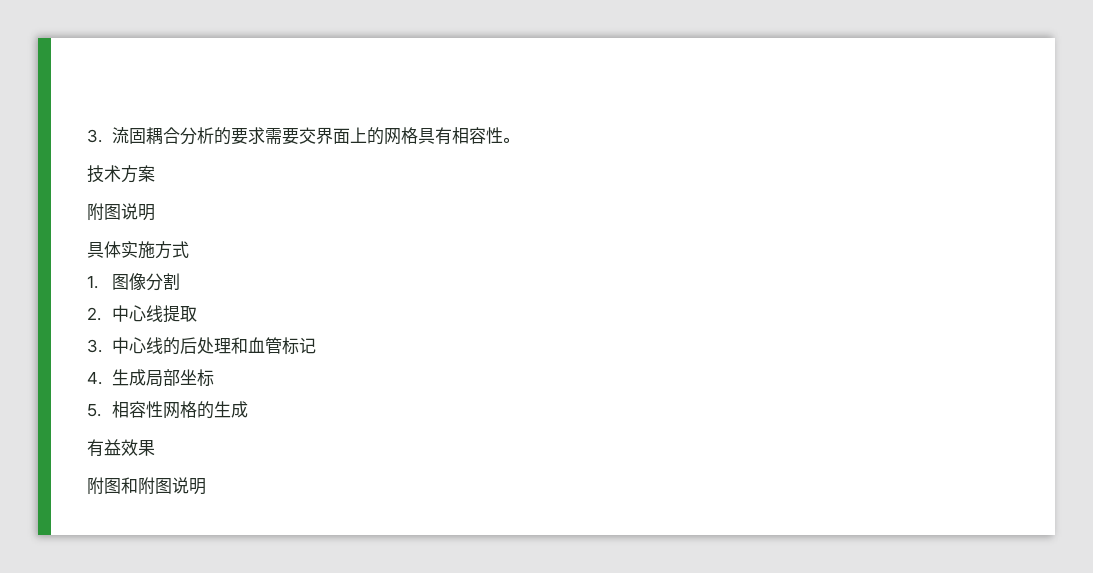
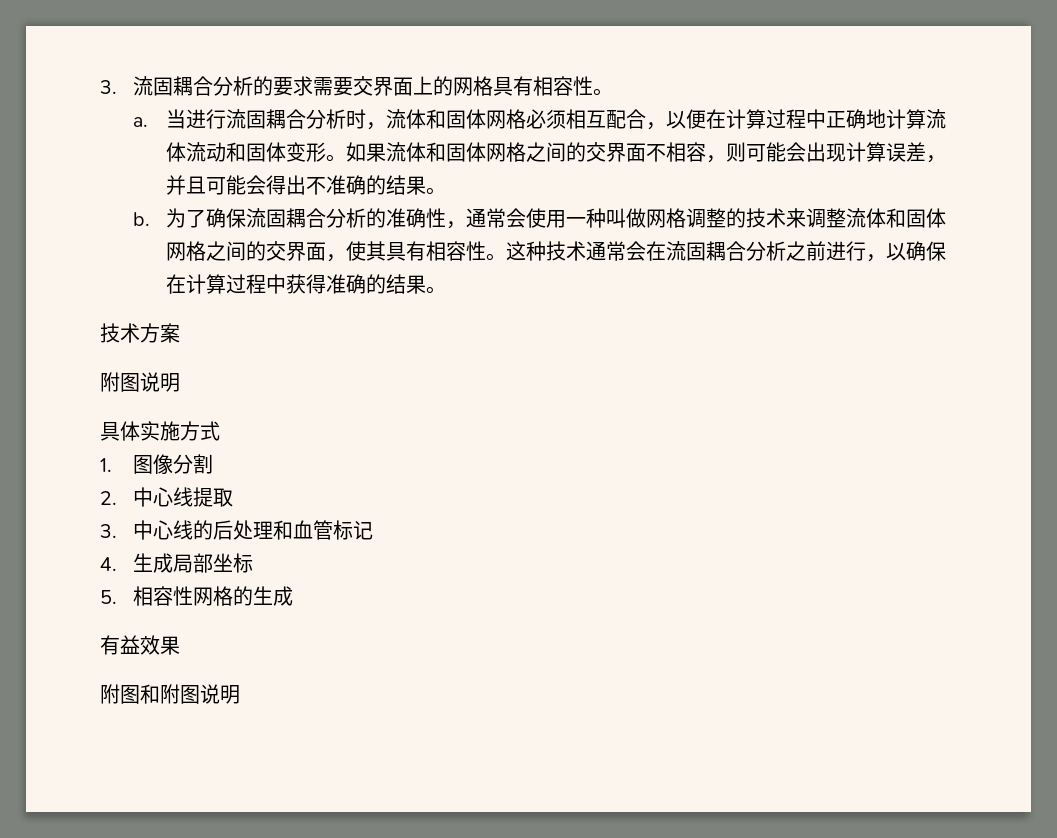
+ a.当进行流固耦合分析时，流体和固体网格必须相互配合，以便在计算过程中正确地计算流体流动和固体变形。如果流体和固体网格之间的交界面不相容，则可能会出现计算误差，并且可能会得出不准确的结果。
+ b.为了确保流固耦合分析的准确性，通常会使用一种叫做网格调整的技术来调整流体和固体网格之间的交界面，使其具有相容性。这种技术通常会在流固耦合分析之前进行，以确保在计算过程中获得准确的结果。

